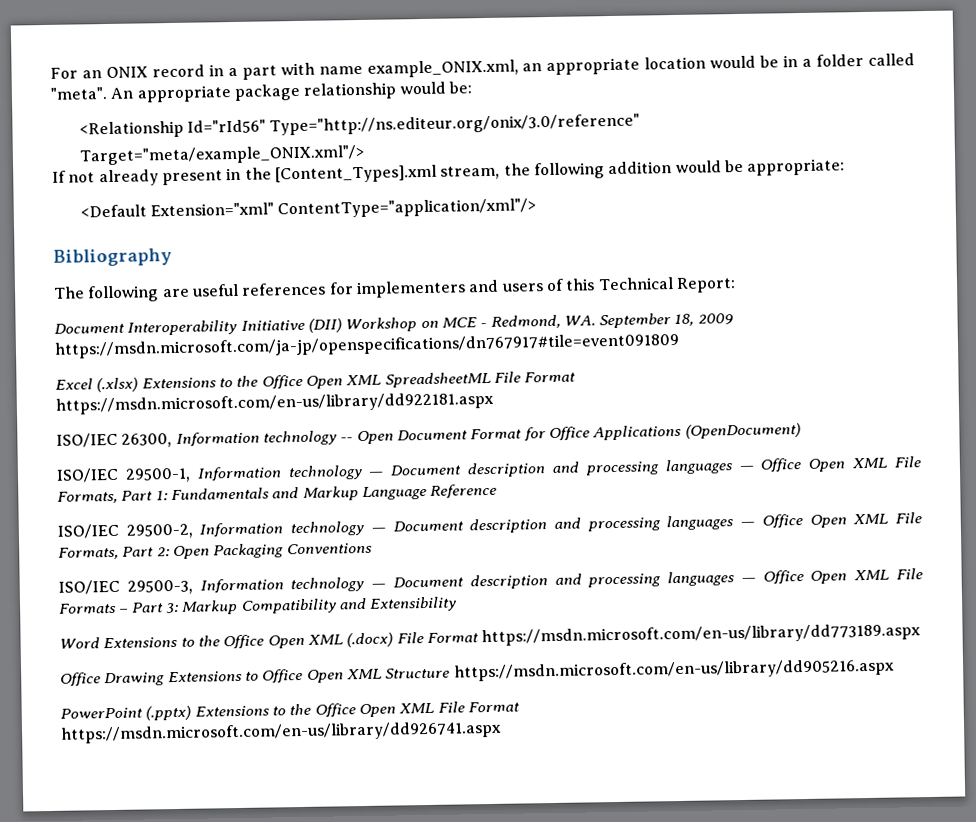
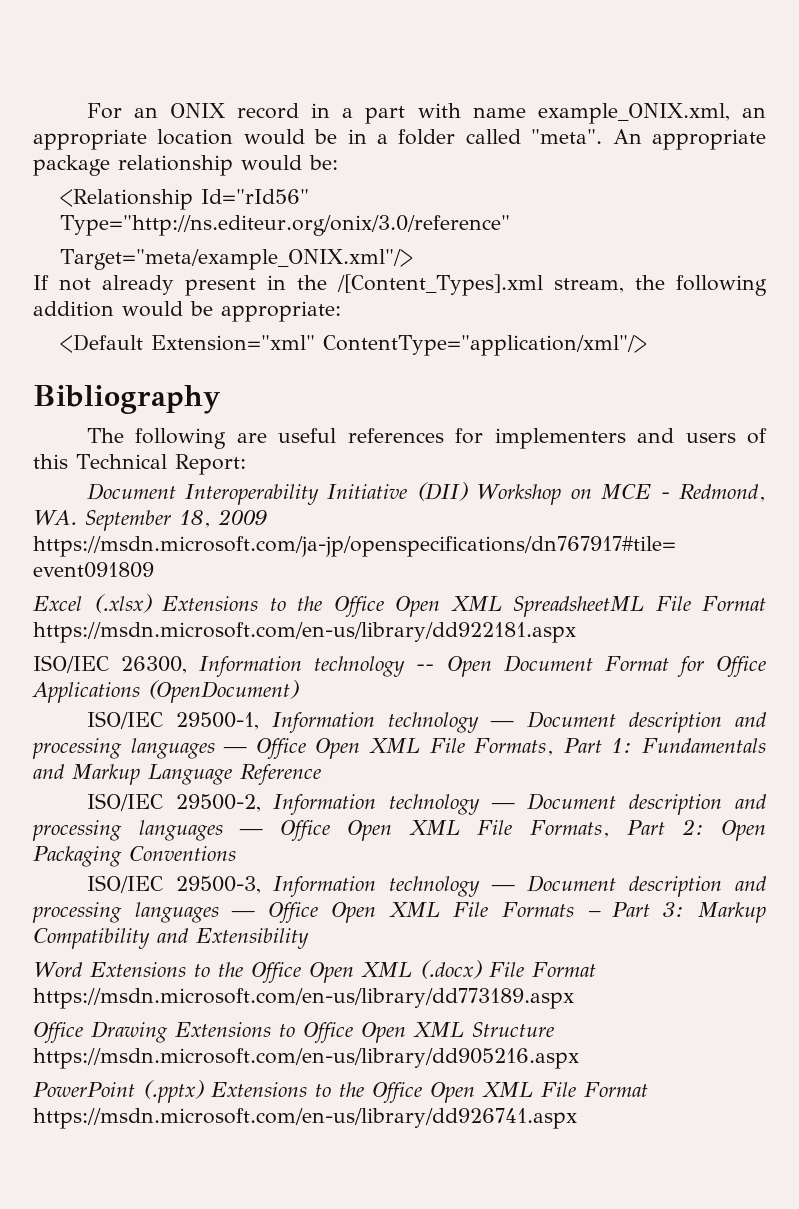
- If not already present in the [Content_Types].xml stream, the following addition would be appropriate:
+ If not already present in the /[Content_Types].xml stream, the following addition would be appropriate:

